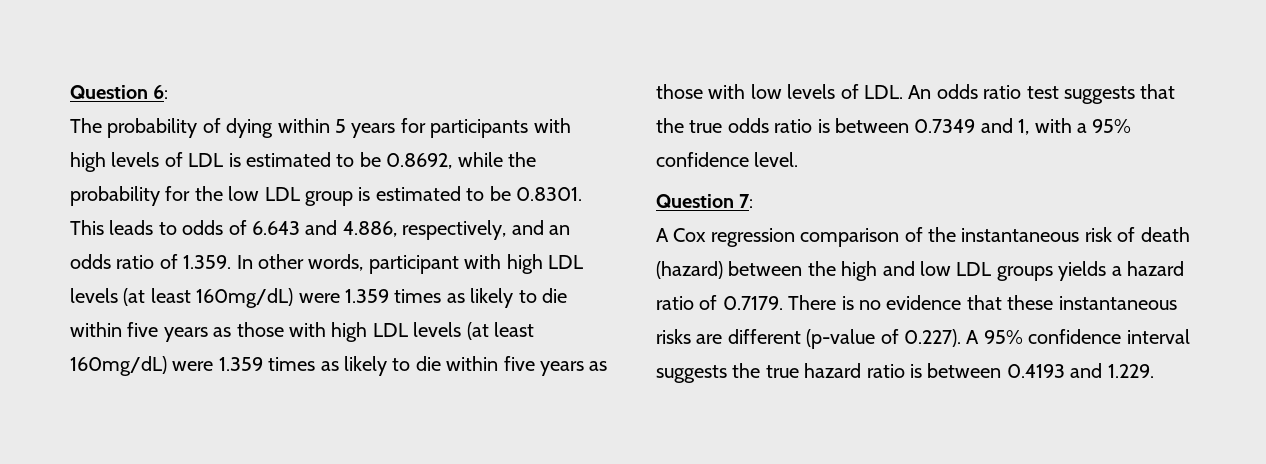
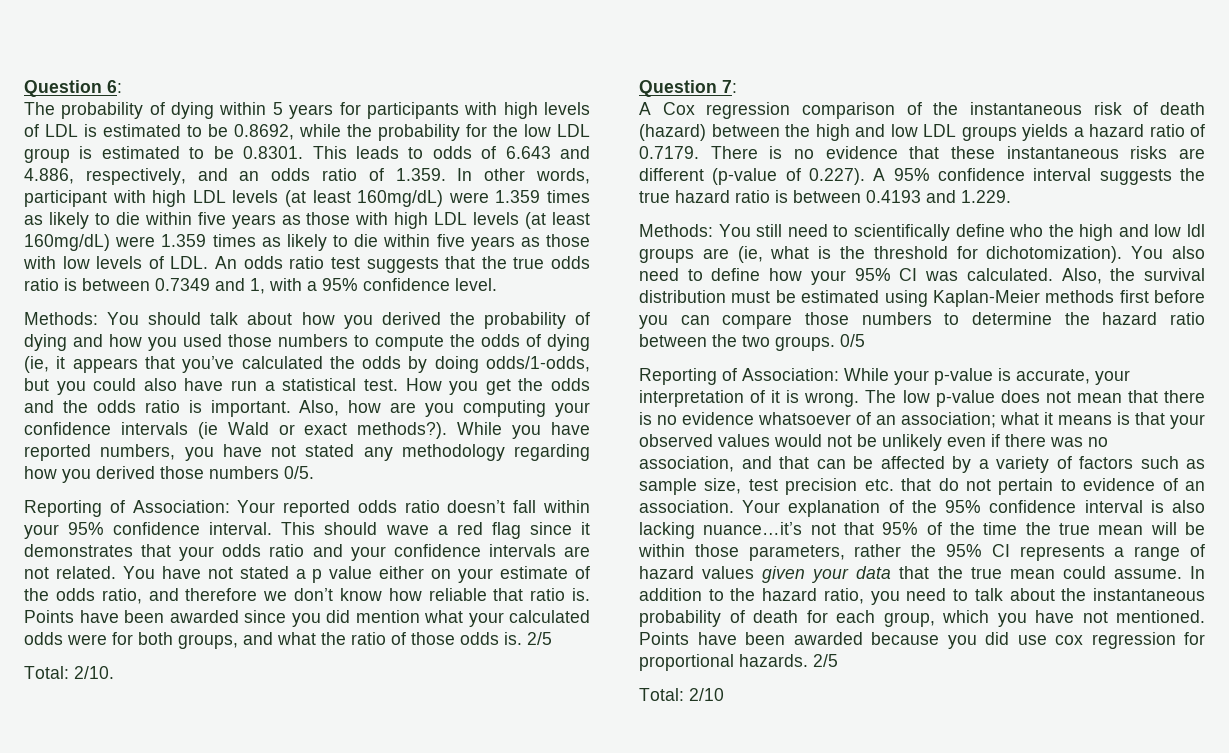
+ Methods: You should talk about how you derived the probability of dying and how you used those numbers to compute the odds of dying (ie, it appears that you’ve calculated the odds by doing odds/1-odds, but you could also have run a statistical test. How you get the odds and the odds ratio is important. Also, how are you computing your confidence intervals (ie Wald or exact methods?). While you have reported numbers, you have not stated any methodology regarding how you derived those numbers 0/5.
+ Reporting of Association: Your reported odds ratio doesn’t fall within your 95% confidence interval. This should wave a red flag since it demonstrates that your odds ratio and your confidence intervals are not related. You have not stated a p value either on your estimate of the odds ratio, and therefore we don’t know how reliable that ratio is. Points have been awarded since you did mention what your calculated odds were for both groups, and what the ratio of those odds is. 2/5
+ Total: 2/10.
+ Methods: You still need to scientifically define who the high and low ldl groups are (ie, what is the threshold for dichotomization). You also need to define how your 95% CI was calculated. Also, the survival distribution must be estimated using Kaplan-Meier methods first before you can compare those numbers to determine the hazard ratio between the two groups. 0/5
+ Reporting of Association: While your p-value is accurate, your interpretation of it is wrong. The low p-value does not mean that there is no evidence whatsoever of an association; what it means is that your observed values would not be unlikely even if there was no association, and that can be affected by a variety of factors such as sample size, test precision etc. that do not pertain to evidence of an association. Your explanation of the 95% confidence interval is also lacking nuance…it’s not that 95% of the time the true mean will be within those parameters, rather the 95% CI represents a range of hazard values given your data that the true mean could assume. In addition to the hazard ratio, you need to talk about the instantaneous probability of death for each group, which you have not mentioned. Points have been awarded because you did use cox regression for proportional hazards. 2/5
+ Total: 2/10

